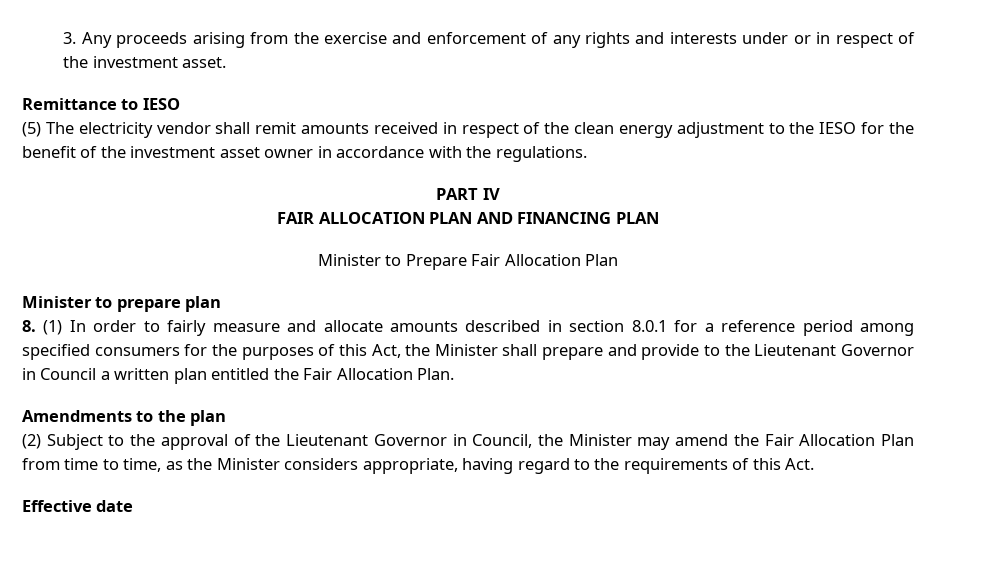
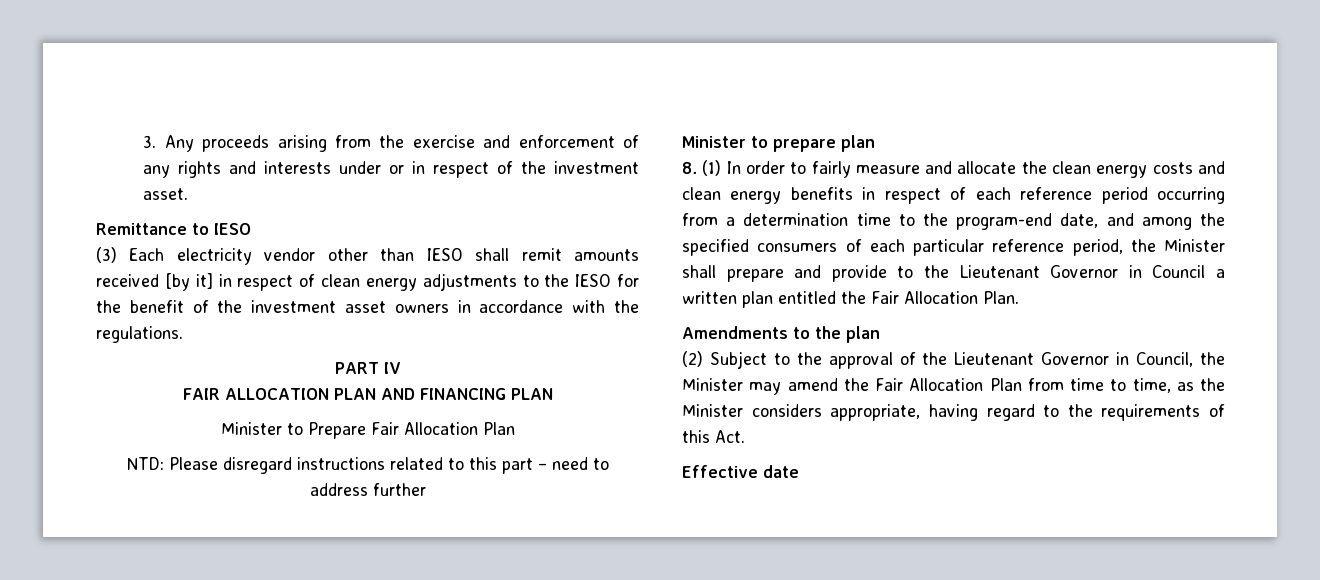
- (5) The electricity vendor shall remit amounts received in respect of the clean energy adjustment to the IESO for the benefit of the investment asset owner in accordance with the regulations.
+ (3) Each electricity vendor other than IESO shall remit amounts received [by it] in respect of clean energy adjustments to the IESO for the benefit of the investment asset owners in accordance with the regulations.
+ NTD: Please disregard instructions related to this part – need to address further
- 8. (1) In order to fairly measure and allocate amounts described in section 8.0.1 for a reference period among specified consumers for the purposes of this Act, the Minister shall prepare and provide to the Lieutenant Governor in Council a written plan entitled the Fair Allocation Plan.
+ 8. (1) In order to fairly measure and allocate the clean energy costs and clean energy benefits in respect of each reference period occurring from a determination time to the program-end date, and among the specified consumers of each particular reference period, the Minister shall prepare and provide to the Lieutenant Governor in Council a written plan entitled the Fair Allocation Plan.

